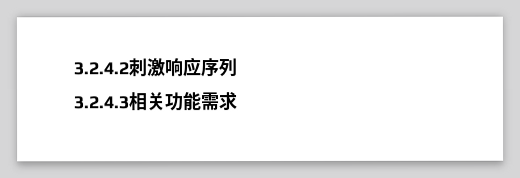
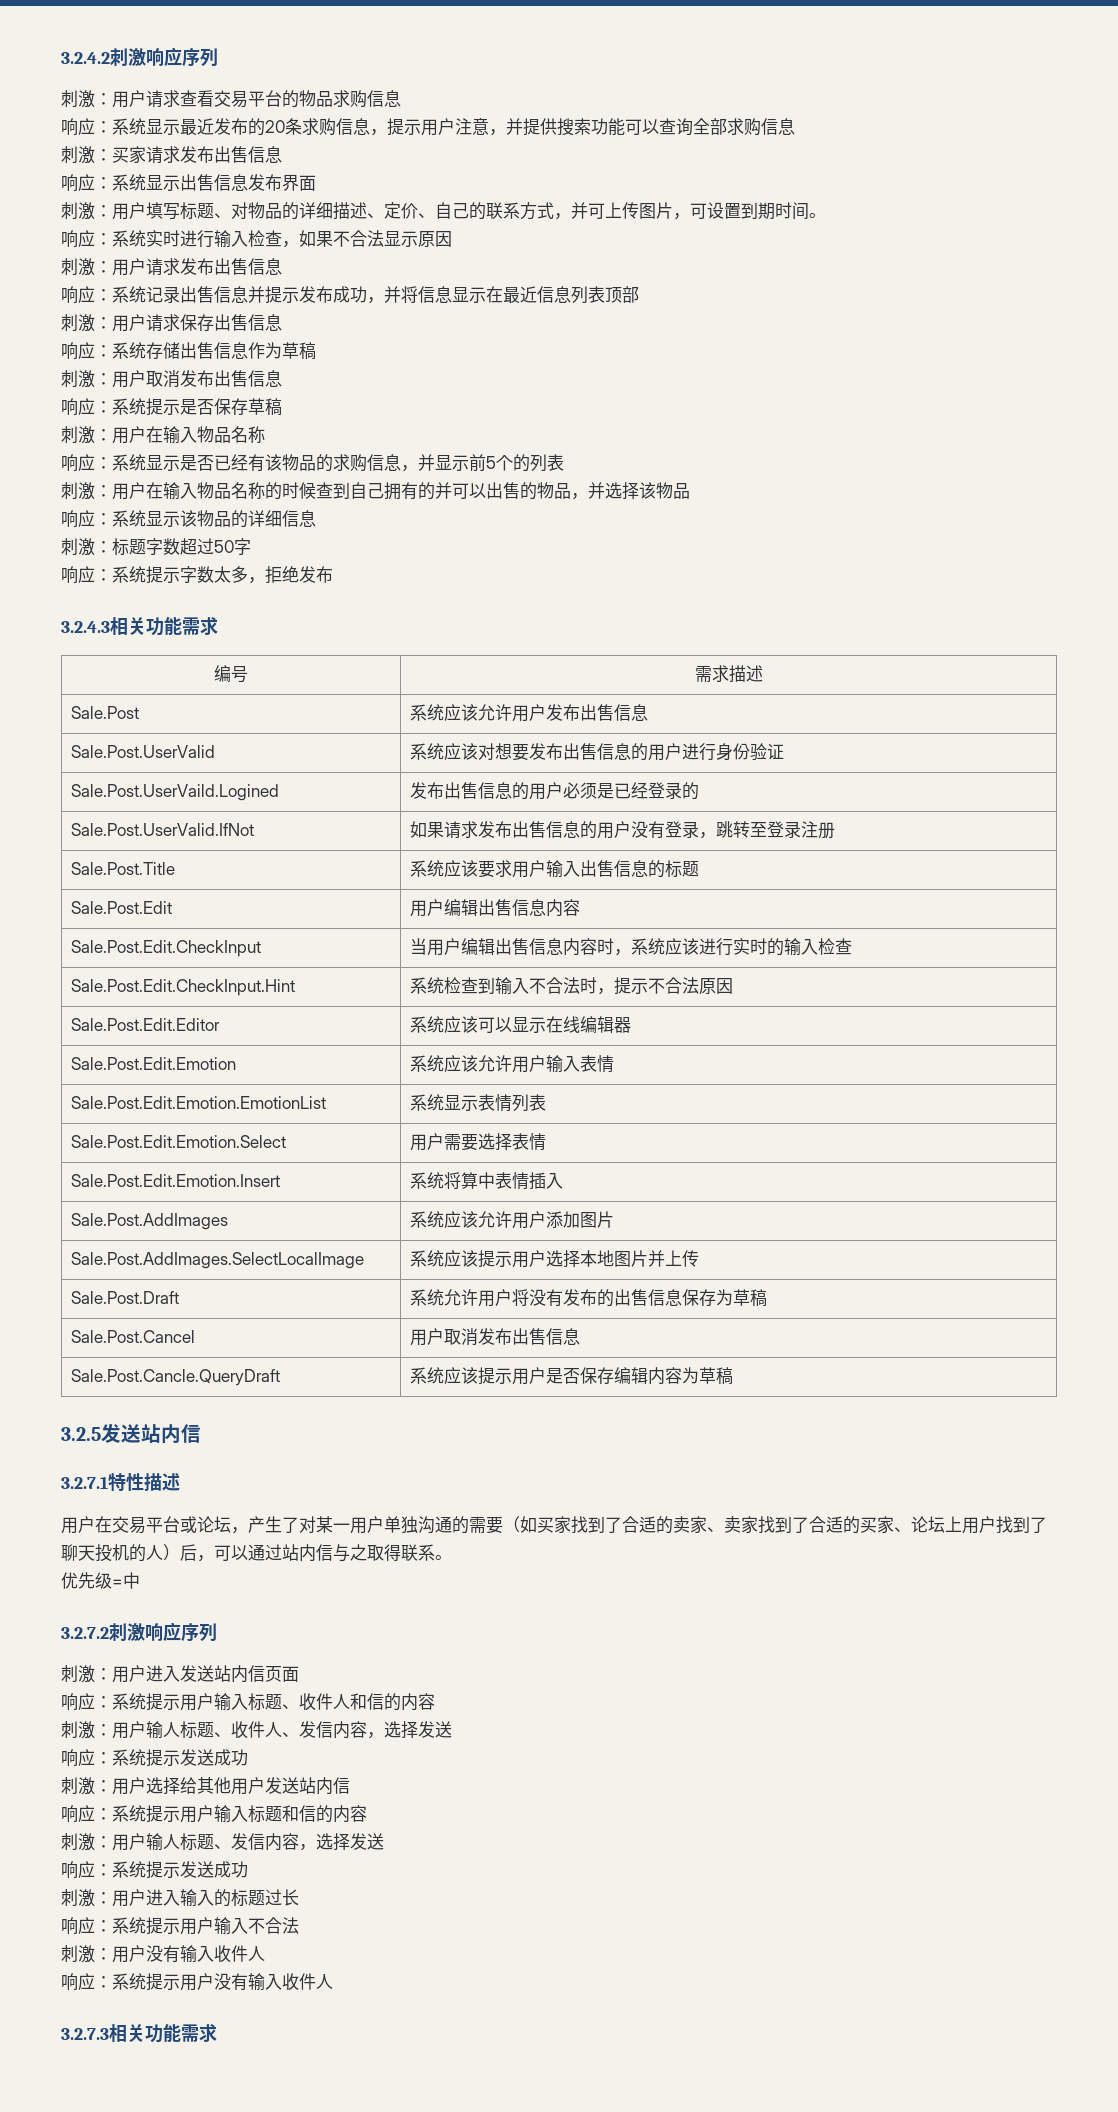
+ 刺激：用户请求查看交易平台的物品求购信息
+ 响应：系统显示最近发布的20条求购信息，提示用户注意，并提供搜索功能可以查询全部求购信息
+ 刺激：买家请求发布出售信息
+ 响应：系统显示出售信息发布界面
+ 刺激：用户填写标题、对物品的详细描述、定价、自己的联系方式，并可上传图片，可设置到期时间。
+ 响应：系统实时进行输入检查，如果不合法显示原因
+ 刺激：用户请求发布出售信息
+ 响应：系统记录出售信息并提示发布成功，并将信息显示在最近信息列表顶部
+ 刺激：用户请求保存出售信息
+ 响应：系统存储出售信息作为草稿
+ 刺激：用户取消发布出售信息
+ 响应：系统提示是否保存草稿
+ 刺激：用户在输入物品名称
+ 响应：系统显示是否已经有该物品的求购信息，并显示前5个的列表
+ 刺激：用户在输入物品名称的时候查到自己拥有的并可以出售的物品，并选择该物品
+ 响应：系统显示该物品的详细信息
+ 刺激：标题字数超过50字
+ 响应：系统提示字数太多，拒绝发布
  3.2.4.3相关功能需求
+ 编号 | 需求描述
+ Sale.Post | 系统应该允许用户发布出售信息
+ Sale.Post.UserValid | 系统应该对想要发布出售信息的用户进行身份验证
+ Sale.Post.UserVaild.Logined | 发布出售信息的用户必须是已经登录的
+ Sale.Post.UserValid.IfNot | 如果请求发布出售信息的用户没有登录，跳转至登录注册
+ Sale.Post.Title | 系统应该要求用户输入出售信息的标题
+ Sale.Post.Edit | 用户编辑出售信息内容
+ Sale.Post.Edit.CheckInput | 当用户编辑出售信息内容时，系统应该进行实时的输入检查
+ Sale.Post.Edit.CheckInput.Hint | 系统检查到输入不合法时，提示不合法原因
+ Sale.Post.Edit.Editor | 系统应该可以显示在线编辑器
+ Sale.Post.Edit.Emotion | 系统应该允许用户输入表情
+ Sale.Post.Edit.Emotion.EmotionList | 系统显示表情列表
+ Sale.Post.Edit.Emotion.Select | 用户需要选择表情
+ Sale.Post.Edit.Emotion.Insert | 系统将算中表情插入
+ Sale.Post.AddImages | 系统应该允许用户添加图片
+ Sale.Post.AddImages.SelectLocalImage | 系统应该提示用户选择本地图片并上传
+ Sale.Post.Draft | 系统允许用户将没有发布的出售信息保存为草稿
+ Sale.Post.Cancel | 用户取消发布出售信息
+ Sale.Post.Cancle.QueryDraft | 系统应该提示用户是否保存编辑内容为草稿
+ 3.2.5发送站内信
+ 3.2.7.1特性描述
+ 用户在交易平台或论坛，产生了对某一用户单独沟通的需要（如买家找到了合适的卖家、卖家找到了合适的买家、论坛上用户找到了聊天投机的人）后，可以通过站内信与之取得联系。
+ 优先级=中
+ 3.2.7.2刺激响应序列
+ 刺激：用户进入发送站内信页面
+ 响应：系统提示用户输入标题、收件人和信的内容
+ 刺激：用户输人标题、收件人、发信内容，选择发送
+ 响应：系统提示发送成功
+ 刺激：用户选择给其他用户发送站内信
+ 响应：系统提示用户输入标题和信的内容
+ 刺激：用户输人标题、发信内容，选择发送
+ 响应：系统提示发送成功
+ 刺激：用户进入输入的标题过长
+ 响应：系统提示用户输入不合法
+ 刺激：用户没有输入收件人
+ 响应：系统提示用户没有输入收件人
+ 3.2.7.3相关功能需求

